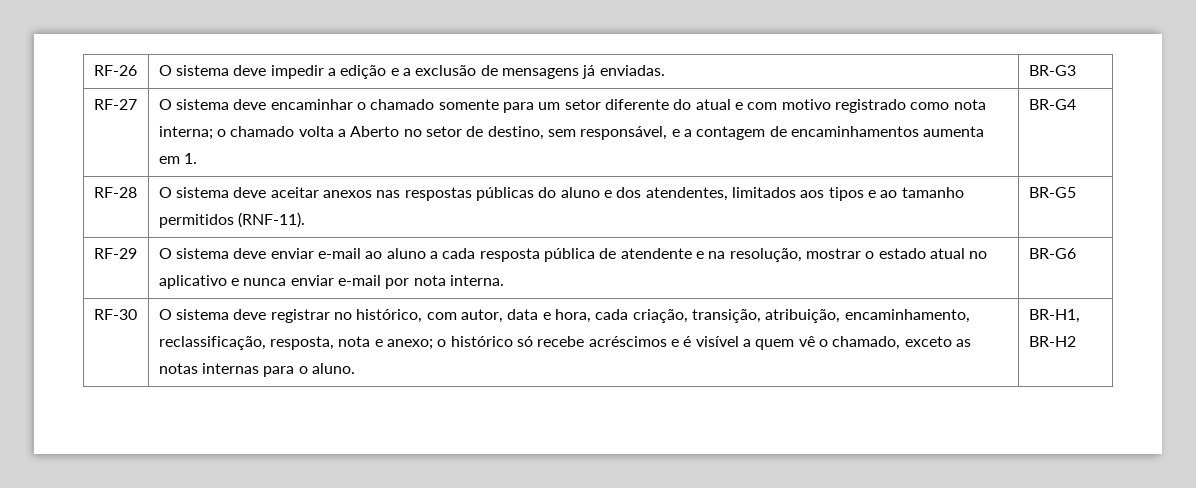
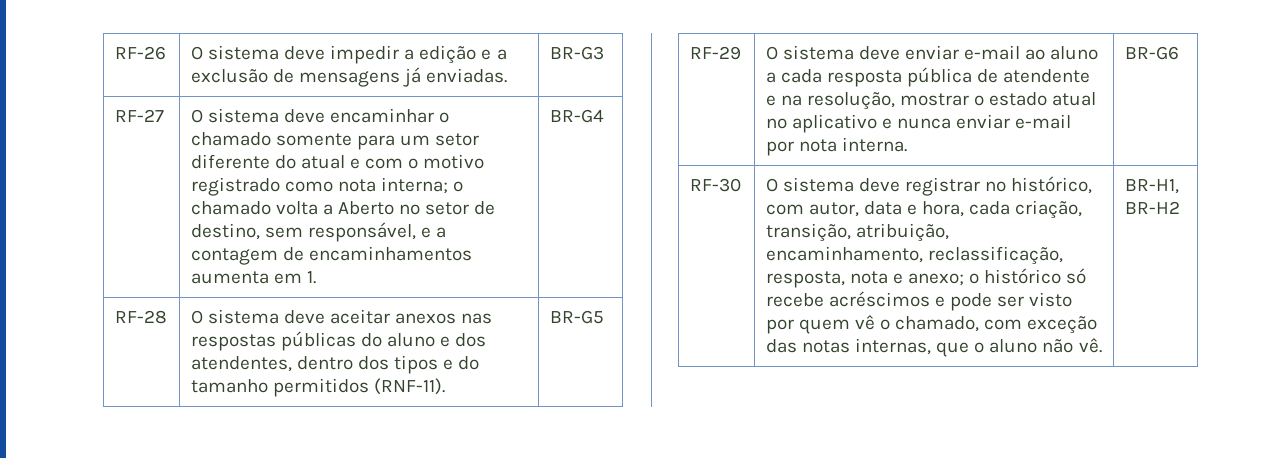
- O sistema deve encaminhar o chamado somente para um setor diferente do atual e com motivo registrado como nota interna; o chamado volta a Aberto no setor de destino, sem responsável, e a contagem de encaminhamentos aumenta em 1.
+ O sistema deve encaminhar o chamado somente para um setor diferente do atual e com o motivo registrado como nota interna; o chamado volta a Aberto no setor de destino, sem responsável, e a contagem de encaminhamentos aumenta em 1.
- RF-28 | O sistema deve aceitar anexos nas respostas públicas do aluno e dos atendentes, limitados aos tipos e ao tamanho permitidos (RNF-11). | BR-G5
+ RF-28 | O sistema deve aceitar anexos nas respostas públicas do aluno e dos atendentes, dentro dos tipos e do tamanho permitidos (RNF-11). | BR-G5
- O sistema deve registrar no histórico, com autor, data e hora, cada criação, transição, atribuição, encaminhamento, reclassificação, resposta, nota e anexo; o histórico só recebe acréscimos e é visível a quem vê o chamado, exceto as notas internas para o aluno.
+ O sistema deve registrar no histórico, com autor, data e hora, cada criação, transição, atribuição, encaminhamento, reclassificação, resposta, nota e anexo; o histórico só recebe acréscimos e pode ser visto por quem vê o chamado, com exceção das notas internas, que o aluno não vê.

